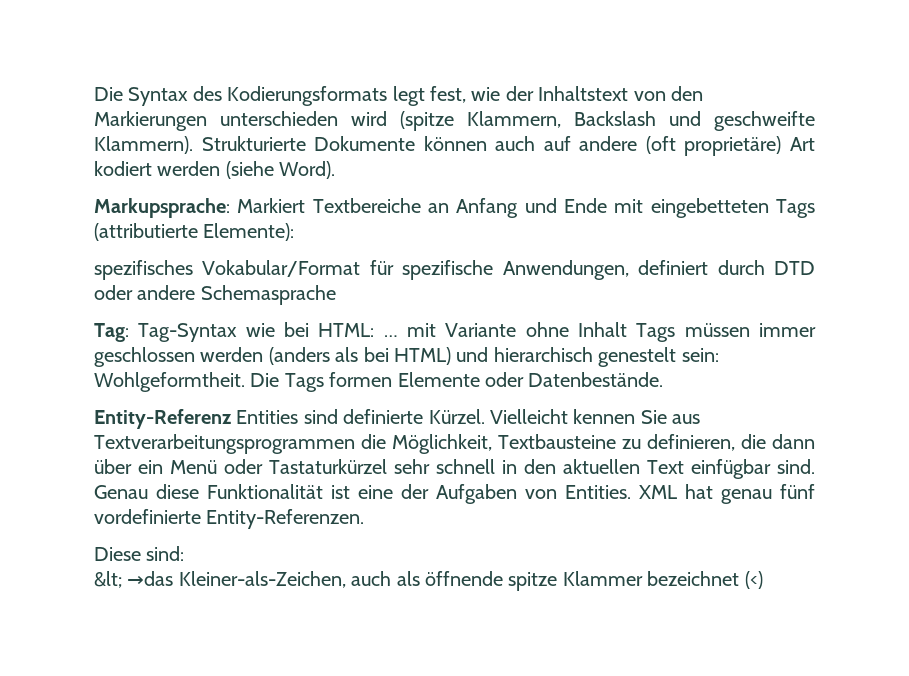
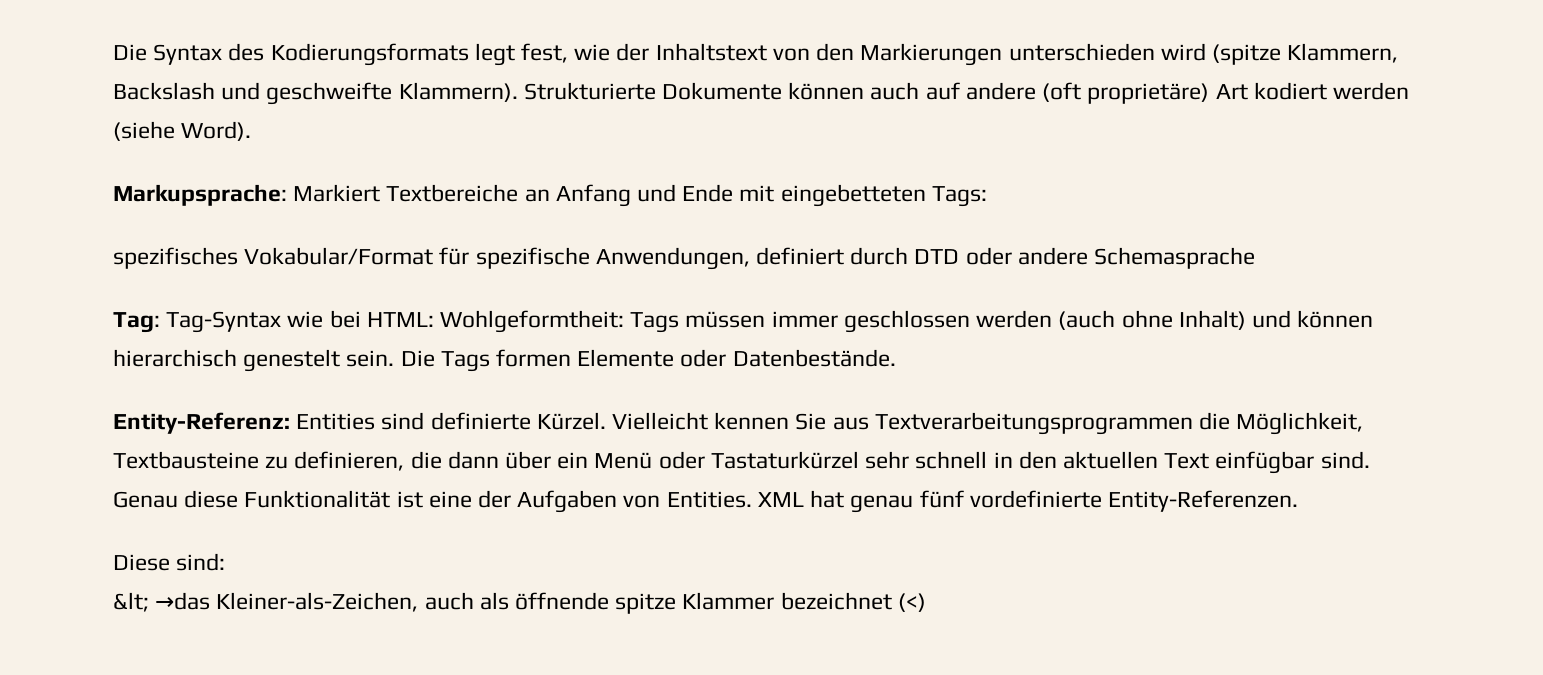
- Markupsprache: Markiert Textbereiche an Anfang und Ende mit eingebetteten Tags (attributierte Elemente):
+ Markupsprache: Markiert Textbereiche an Anfang und Ende mit eingebetteten Tags:
- Tag: Tag-Syntax wie bei HTML: … mit Variante ohne Inhalt Tags müssen immer geschlossen werden (anders als bei HTML) und hierarchisch genestelt sein: Wohlgeformtheit.
+ Tag: Tag-Syntax wie bei HTML: Wohlgeformtheit: Tags müssen immer geschlossen werden (auch ohne Inhalt) und können hierarchisch genestelt sein.
- Entity-Referenz Entities sind definierte Kürzel.
+ Entity-Referenz: Entities sind definierte Kürzel.

